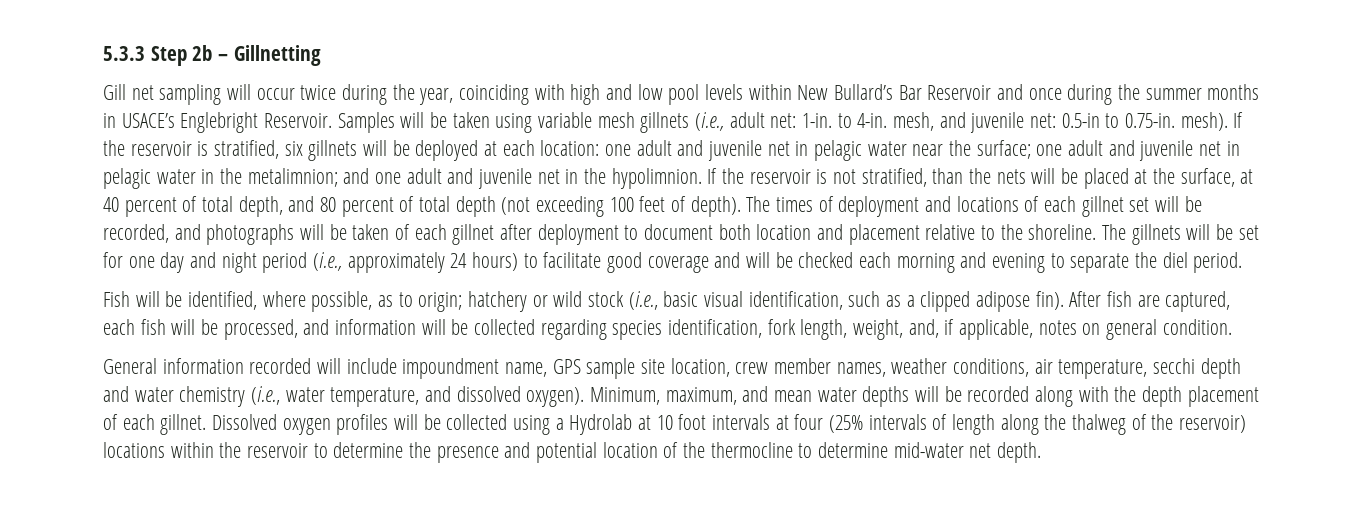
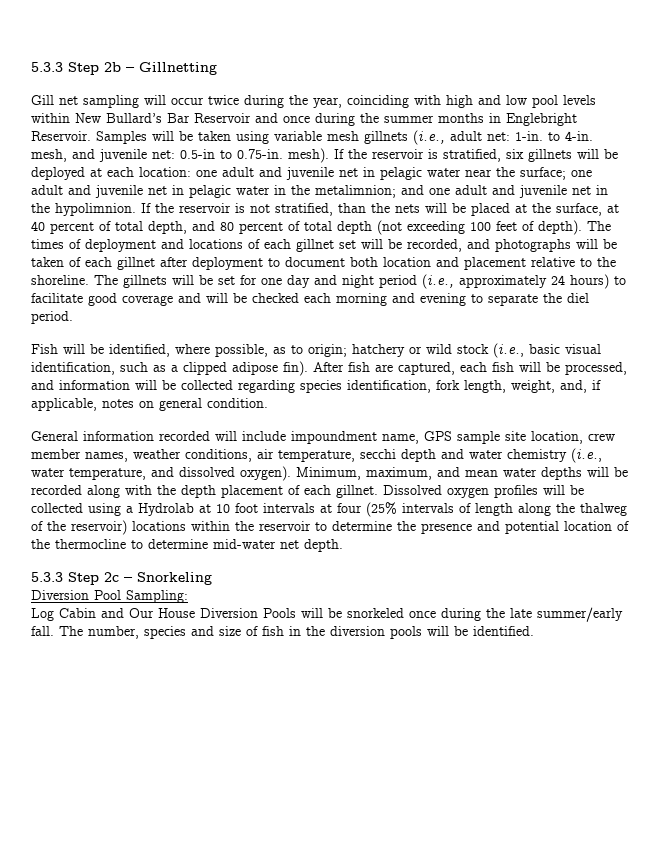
- Gill net sampling will occur twice during the year, coinciding with high and low pool levels within New Bullard’s Bar Reservoir and once during the summer months in USACE’s Englebright Reservoir.
+ Gill net sampling will occur twice during the year, coinciding with high and low pool levels within New Bullard’s Bar Reservoir and once during the summer months in Englebright Reservoir.
+ 5.3.3 Step 2c – Snorkeling
+ Diversion Pool Sampling:
+ Log Cabin and Our House Diversion Pools will be snorkeled once during the late summer/early fall. The number, species and size of fish in the diversion pools will be identified.

